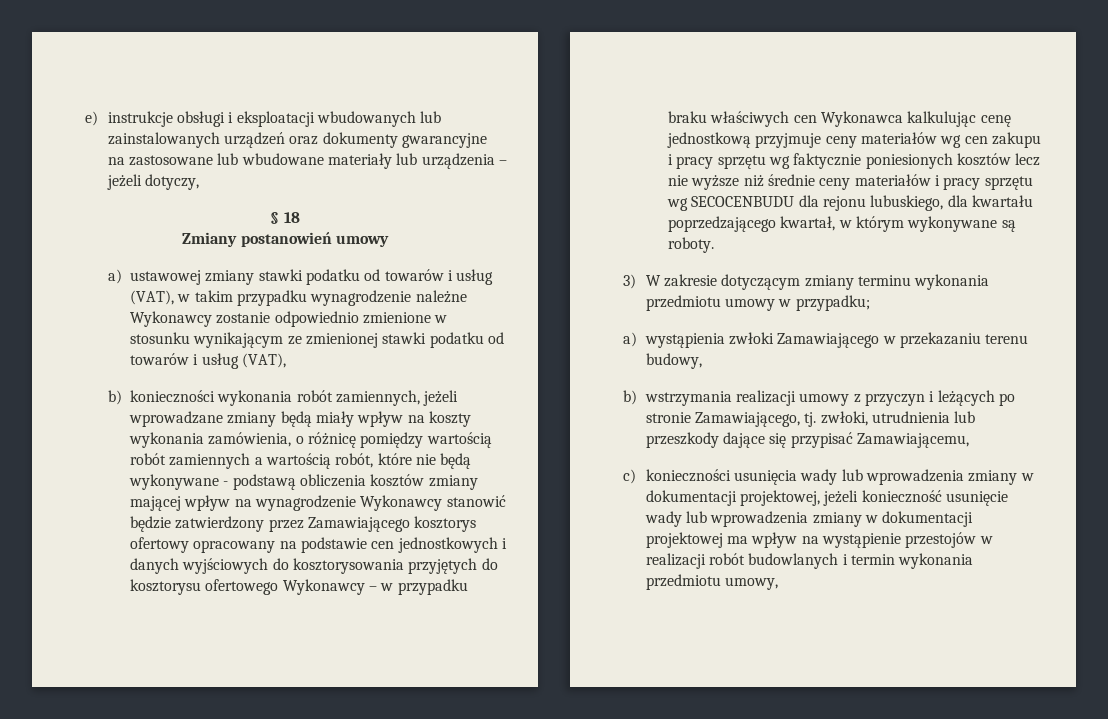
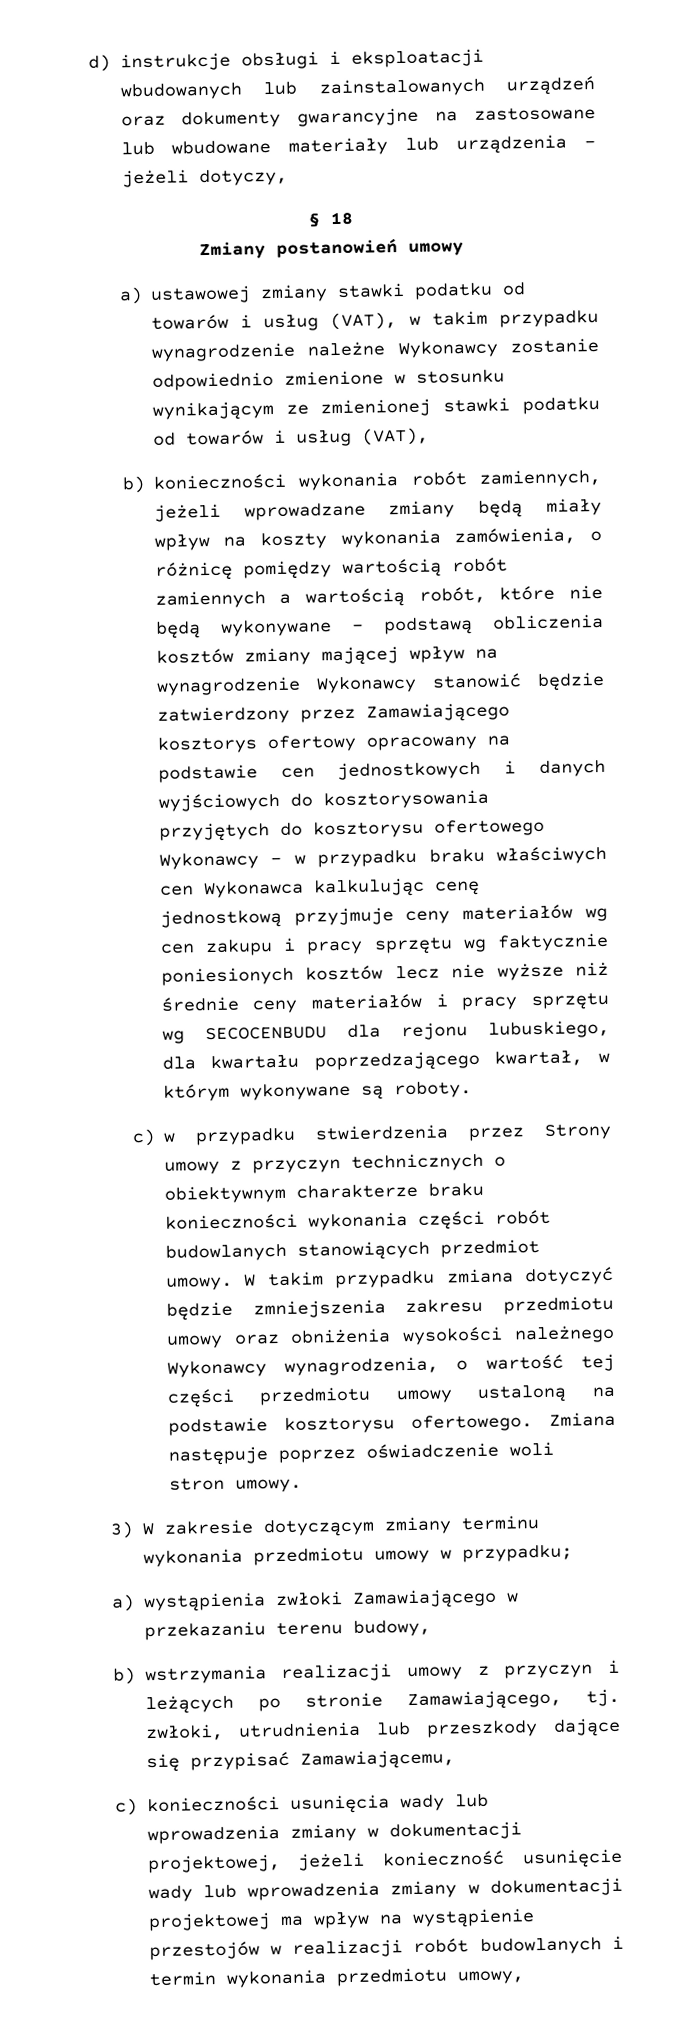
- e) instrukcje obsługi i eksploatacji wbudowanych lub zainstalowanych urządzeń oraz dokumenty gwarancyjne na zastosowane lub wbudowane materiały lub urządzenia – jeżeli dotyczy,
+ d) instrukcje obsługi i eksploatacji wbudowanych lub zainstalowanych urządzeń oraz dokumenty gwarancyjne na zastosowane lub wbudowane materiały lub urządzenia – jeżeli dotyczy,
+ c) w przypadku stwierdzenia przez Strony umowy z przyczyn technicznych o obiektywnym charakterze braku konieczności wykonania części robót budowlanych stanowiących przedmiot umowy. W takim przypadku zmiana dotyczyć będzie zmniejszenia zakresu przedmiotu umowy oraz obniżenia wysokości należnego Wykonawcy wynagrodzenia, o wartość tej części przedmiotu umowy ustaloną na podstawie kosztorysu ofertowego. Zmiana następuje poprzez oświadczenie woli stron umowy.

